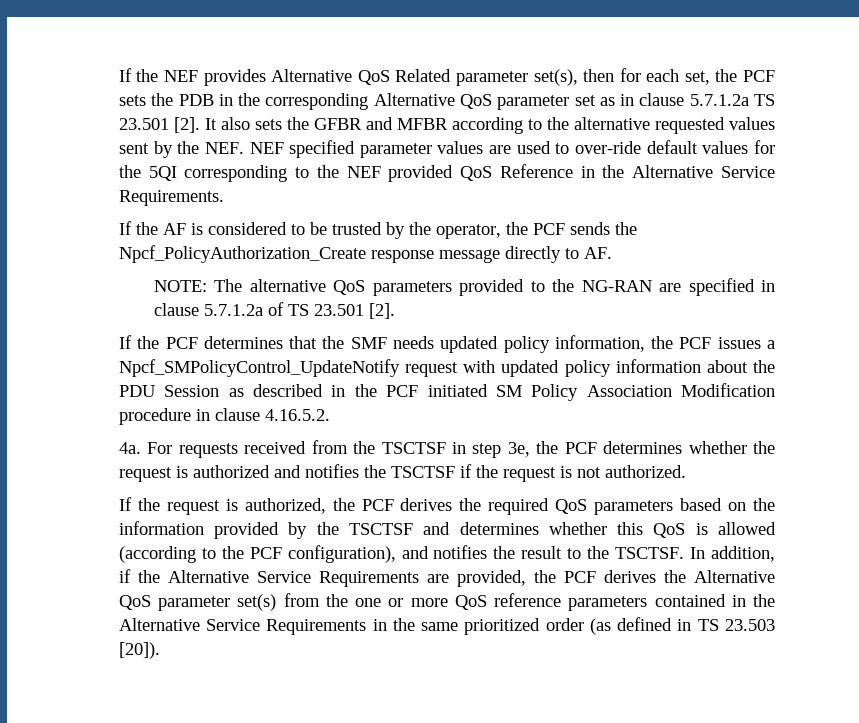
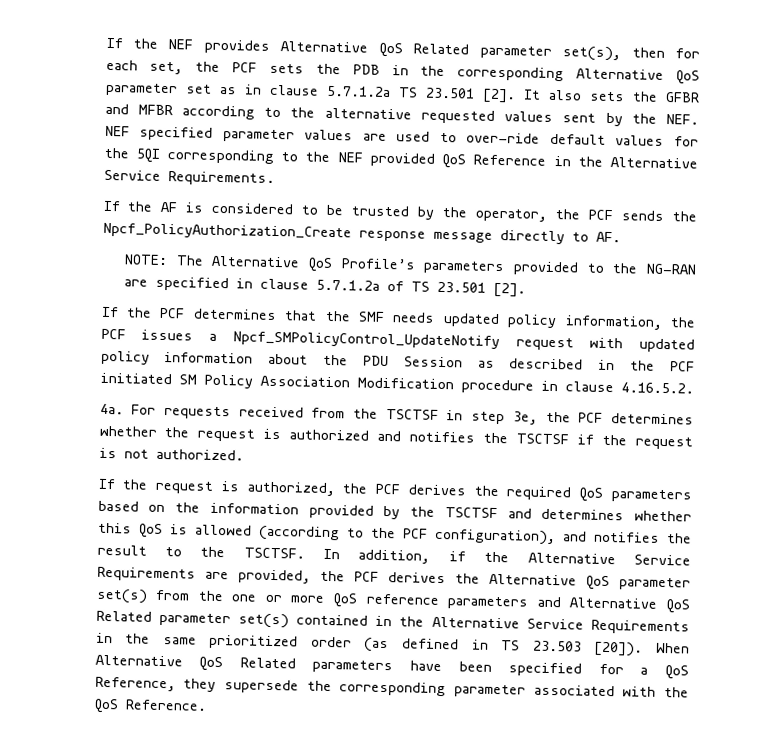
- NOTE: The alternative QoS parameters provided to the NG-RAN are specified in clause 5.7.1.2a of TS 23.501 [2].
+ NOTE: The Alternative QoS Profile’s parameters provided to the NG-RAN are specified in clause 5.7.1.2a of TS 23.501 [2].
- In addition, if the Alternative Service Requirements are provided, the PCF derives the Alternative QoS parameter set(s) from the one or more QoS reference parameters contained in the Alternative Service Requirements in the same prioritized order (as defined in TS 23.503 [20]).
+ In addition, if the Alternative Service Requirements are provided, the PCF derives the Alternative QoS parameter set(s) from the one or more QoS reference parameters and Alternative QoS Related parameter set(s) contained in the Alternative Service Requirements in the same prioritized order (as defined in TS 23.503 [20]).
+ When Alternative QoS Related parameters have been specified for a QoS Reference, they supersede the corresponding parameter associated with the QoS Reference.

